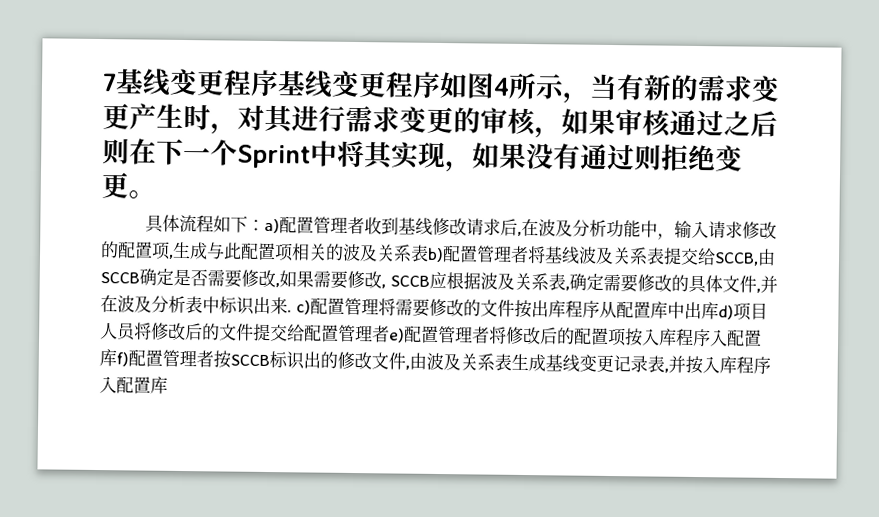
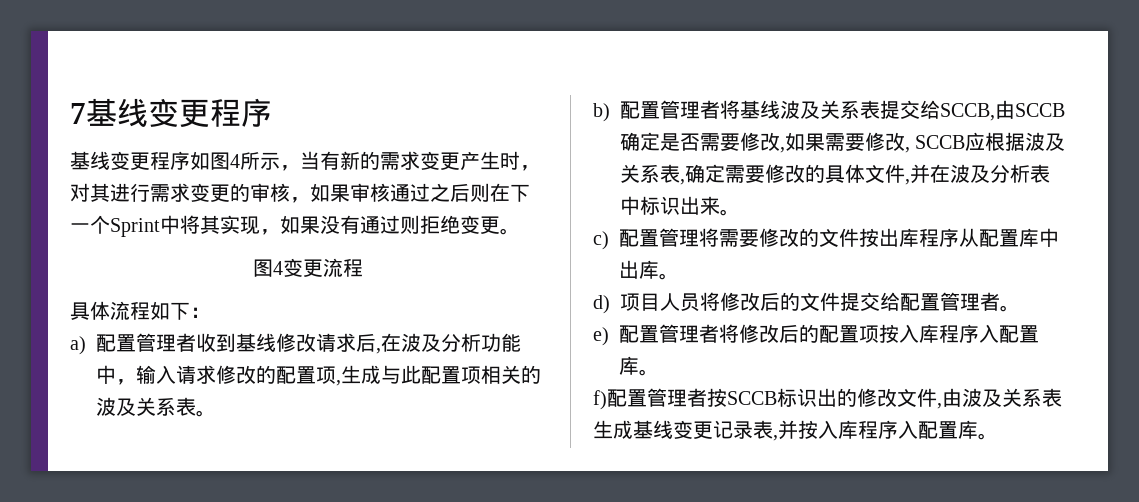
- 7基线变更程序基线变更程序如图4所示，当有新的需求变更产生时，对其进行需求变更的审核，如果审核通过之后则在下一个Sprint中将其实现，如果没有通过则拒绝变更。
+ 7基线变更程序
+ 基线变更程序如图4所示，当有新的需求变更产生时，对其进行需求变更的审核，如果审核通过之后则在下一个Sprint中将其实现，如果没有通过则拒绝变更。
+ 图4变更流程
- 具体流程如下：a)配置管理者收到基线修改请求后,在波及分析功能中，输入请求修改的配置项,生成与此配置项相关的波及关系表b)配置管理者将基线波及关系表提交给SCCB,由SCCB确定是否需要修改,如果需要修改, SCCB应根据波及关系表,确定需要修改的具体文件,并在波及分析表中标识出来. c)配置管理将需要修改的文件按出库程序从配置库中出库d)项目人员将修改后的文件提交给配置管理者e)配置管理者将修改后的配置项按入库程序入配置库f)配置管理者按SCCB标识出的修改文件,由波及关系表生成基线变更记录表,并按入库程序入配置库
+ 具体流程如下：
+ a)配置管理者收到基线修改请求后,在波及分析功能中，输入请求修改的配置项,生成与此配置项相关的波及关系表。
+ b)配置管理者将基线波及关系表提交给SCCB,由SCCB确定是否需要修改,如果需要修改, SCCB应根据波及关系表,确定需要修改的具体文件,并在波及分析表中标识出来。
+ c)配置管理将需要修改的文件按出库程序从配置库中出库。
+ d)项目人员将修改后的文件提交给配置管理者。
+ e)配置管理者将修改后的配置项按入库程序入配置库。
+ f)配置管理者按SCCB标识出的修改文件,由波及关系表生成基线变更记录表,并按入库程序入配置库。

